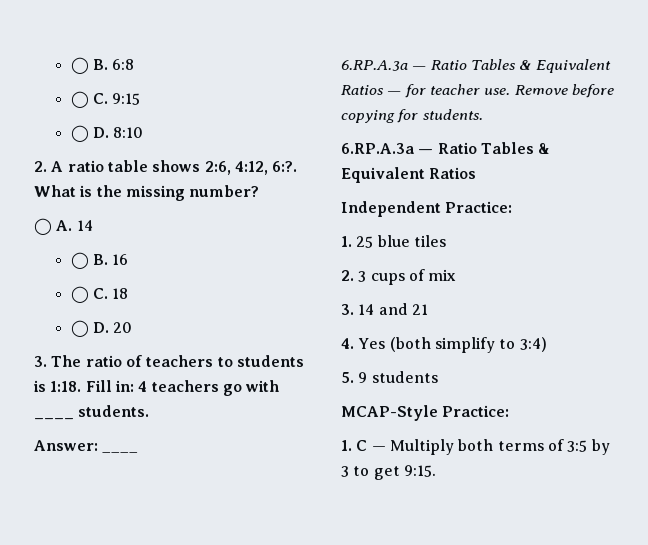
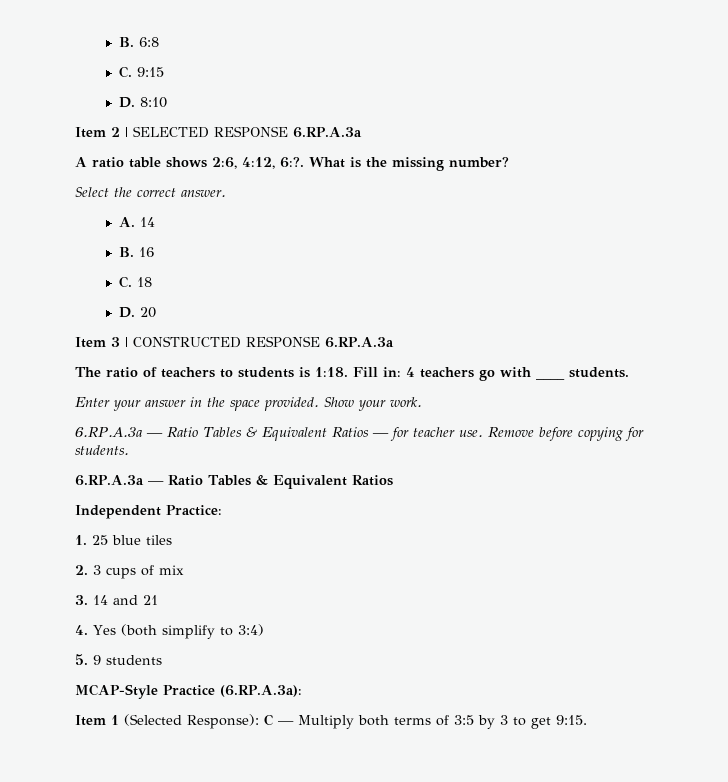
- ◯ B. 6:8
+ B. 6:8
- ◯ C. 9:15
+ C. 9:15
- ◯ D. 8:10
+ D. 8:10
- 2. A ratio table shows 2:6, 4:12, 6:?.
+ Item 2 | SELECTED RESPONSE 6.RP.A.3a
+ A ratio table shows 2:6, 4:12, 6:?.
- ◯ A. 14
+ Select the correct answer.
+ A. 14
- ◯ B. 16
+ B. 16
- ◯ C. 18
+ C. 18
- ◯ D. 20
+ D. 20
- 3. The ratio of teachers to students is 1:18.
+ Item 3 | CONSTRUCTED RESPONSE 6.RP.A.3a
+ The ratio of teachers to students is 1:18.
- Answer: ____
+ Enter your answer in the space provided. Show your work.
- MCAP-Style Practice:
- 1. C — Multiply both terms of 3:5 by 3 to get 9:15.
+ MCAP-Style Practice (6.RP.A.3a):
+ Item 1 (Selected Response): C — Multiply both terms of 3:5 by 3 to get 9:15.

